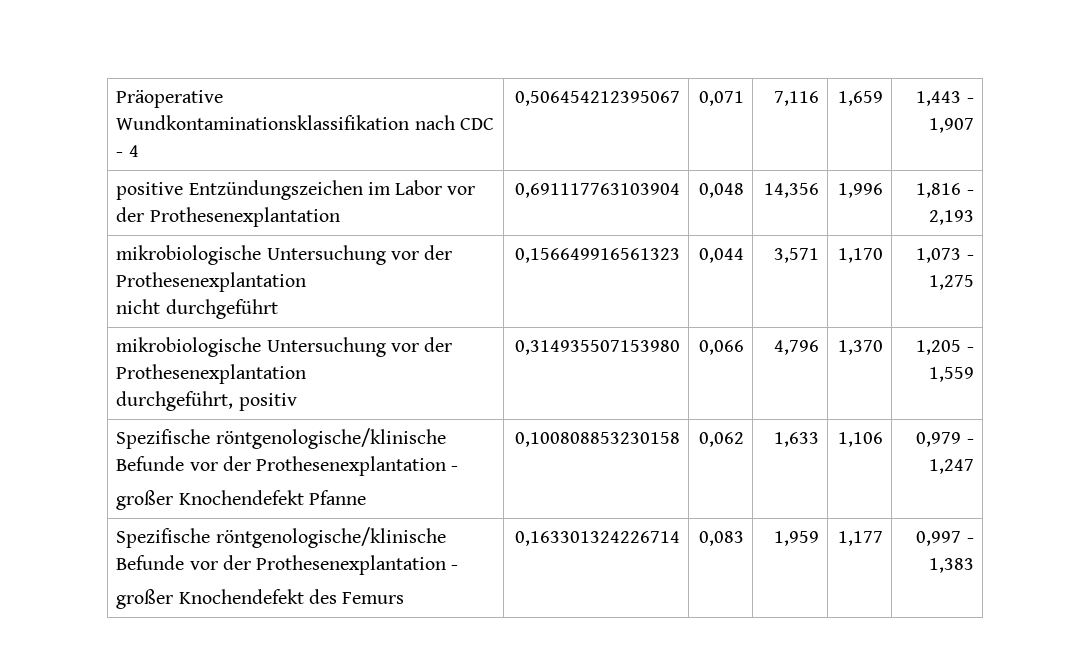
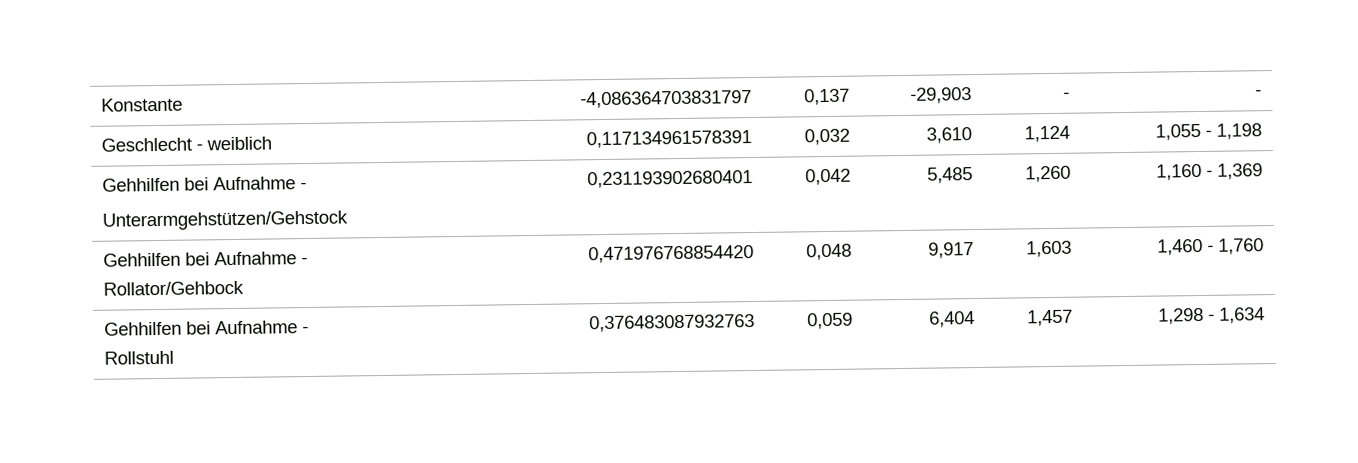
- Präoperative Wundkontaminationsklassifikation nach CDC - 4 | 0,506454212395067 | 0,071 | 7,116 | 1,659 | 1,443 - 1,907
- positive Entzündungszeichen im Labor vor der Prothesenexplantation | 0,691117763103904 | 0,048 | 14,356 | 1,996 | 1,816 - 2,193
- mikrobiologische Untersuchung vor der Prothesenexplantation
- nicht durchgeführt | 0,156649916561323 | 0,044 | 3,571 | 1,170 | 1,073 - 1,275
- mikrobiologische Untersuchung vor der Prothesenexplantation
- durchgeführt, positiv | 0,314935507153980 | 0,066 | 4,796 | 1,370 | 1,205 - 1,559
- Spezifische röntgenologische/klinische Befunde vor der Prothesenexplantation -
- großer Knochendefekt Pfanne | 0,100808853230158 | 0,062 | 1,633 | 1,106 | 0,979 - 1,247
- Spezifische röntgenologische/klinische Befunde vor der Prothesenexplantation -
- großer Knochendefekt des Femurs | 0,163301324226714 | 0,083 | 1,959 | 1,177 | 0,997 - 1,383
+ Konstante | -4,086364703831797 | 0,137 | -29,903 | - | -
+ Geschlecht - weiblich | 0,117134961578391 | 0,032 | 3,610 | 1,124 | 1,055 - 1,198
+ Gehhilfen bei Aufnahme -
+ Unterarmgehstützen/Gehstock | 0,231193902680401 | 0,042 | 5,485 | 1,260 | 1,160 - 1,369
+ Gehhilfen bei Aufnahme -
+ Rollator/Gehbock | 0,471976768854420 | 0,048 | 9,917 | 1,603 | 1,460 - 1,760
+ Gehhilfen bei Aufnahme -
+ Rollstuhl | 0,376483087932763 | 0,059 | 6,404 | 1,457 | 1,298 - 1,634

